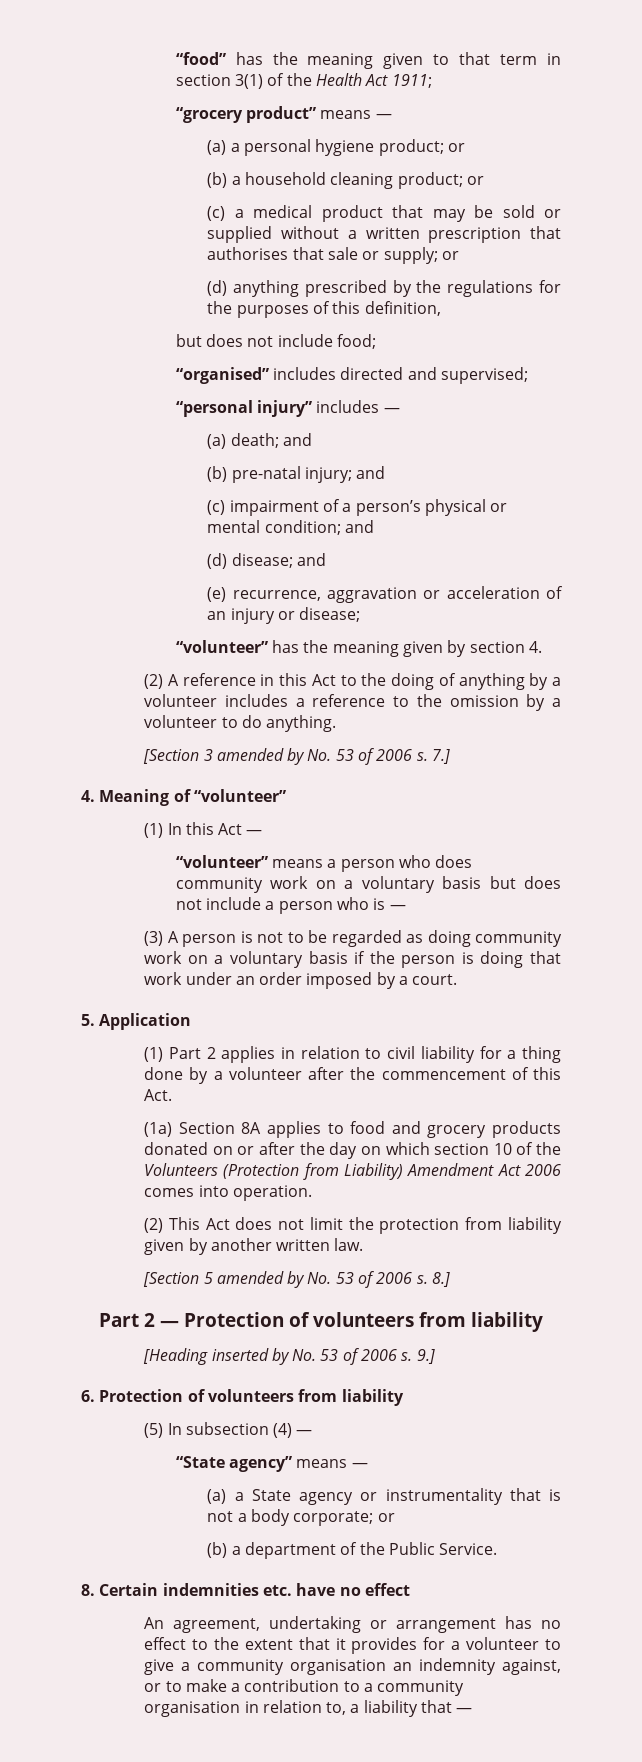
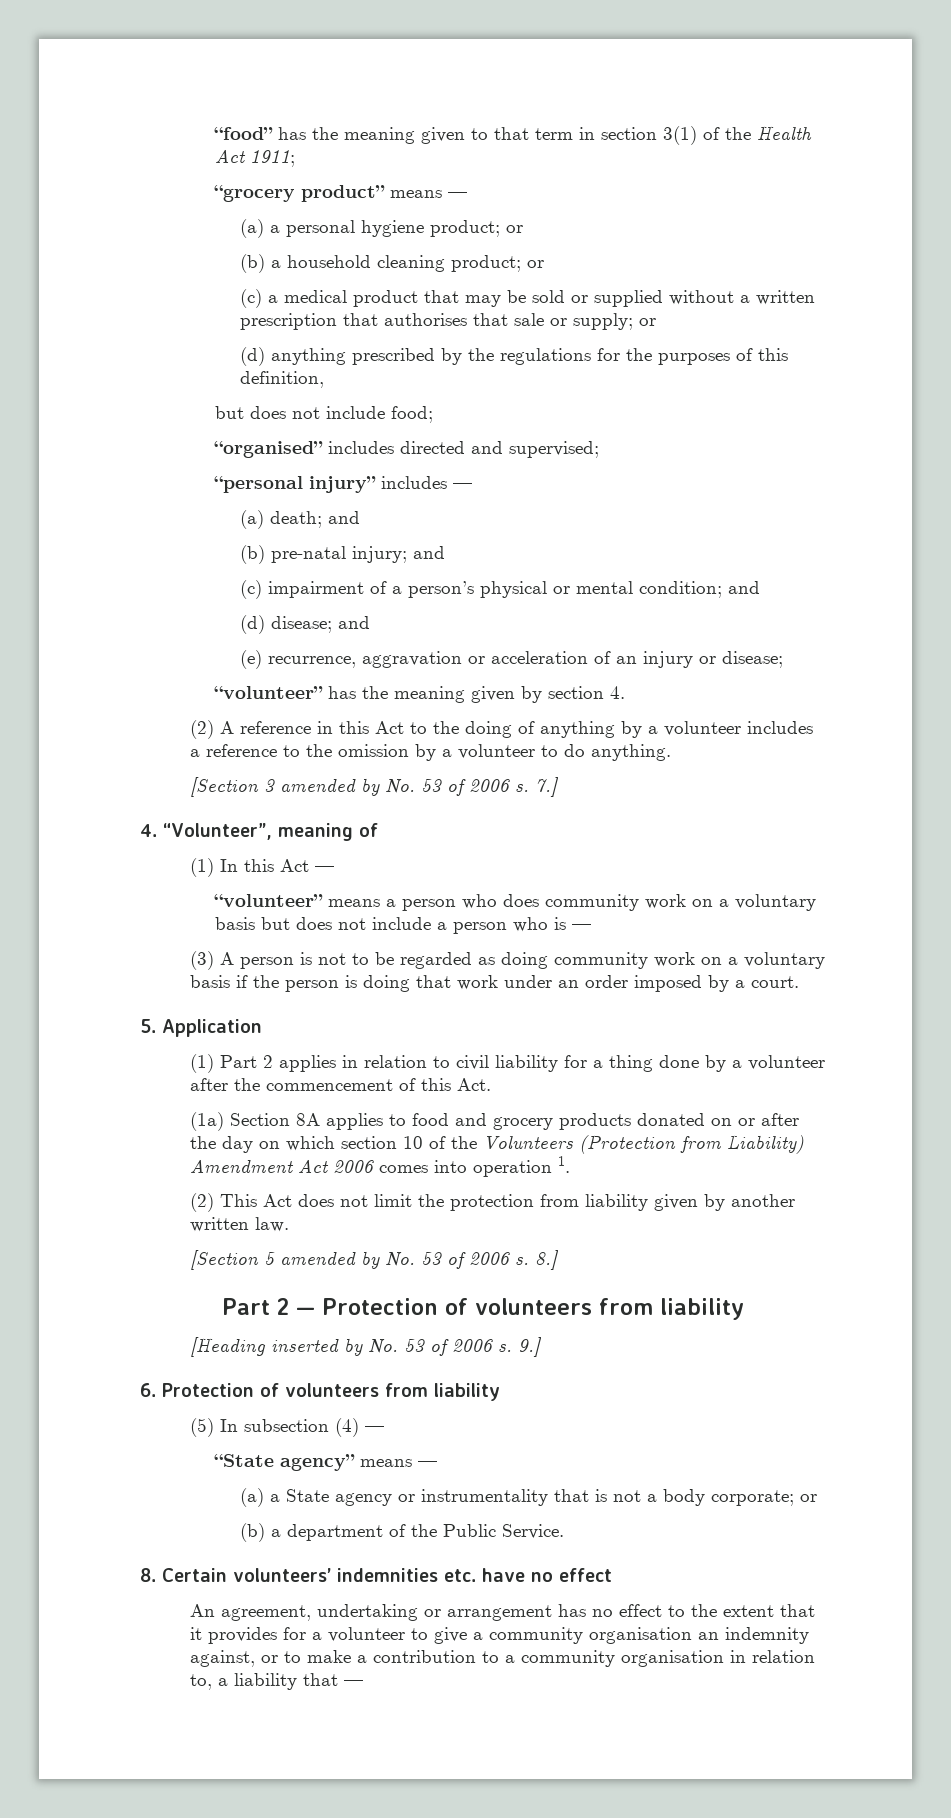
- 4. Meaning of “volunteer”
+ 4. “Volunteer”, meaning of
- (1a) Section 8A applies to food and grocery products donated on or after the day on which section 10 of the Volunteers (Protection from Liability) Amendment Act 2006 comes into operation.
+ (1a) Section 8A applies to food and grocery products donated on or after the day on which section 10 of the Volunteers (Protection from Liability) Amendment Act 2006 comes into operation 1.
- 8. Certain indemnities etc. have no effect
+ 8. Certain volunteers’ indemnities etc. have no effect

